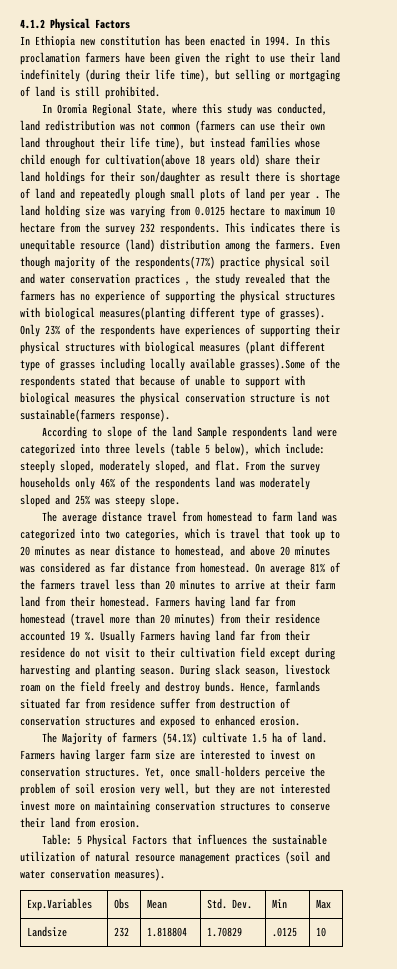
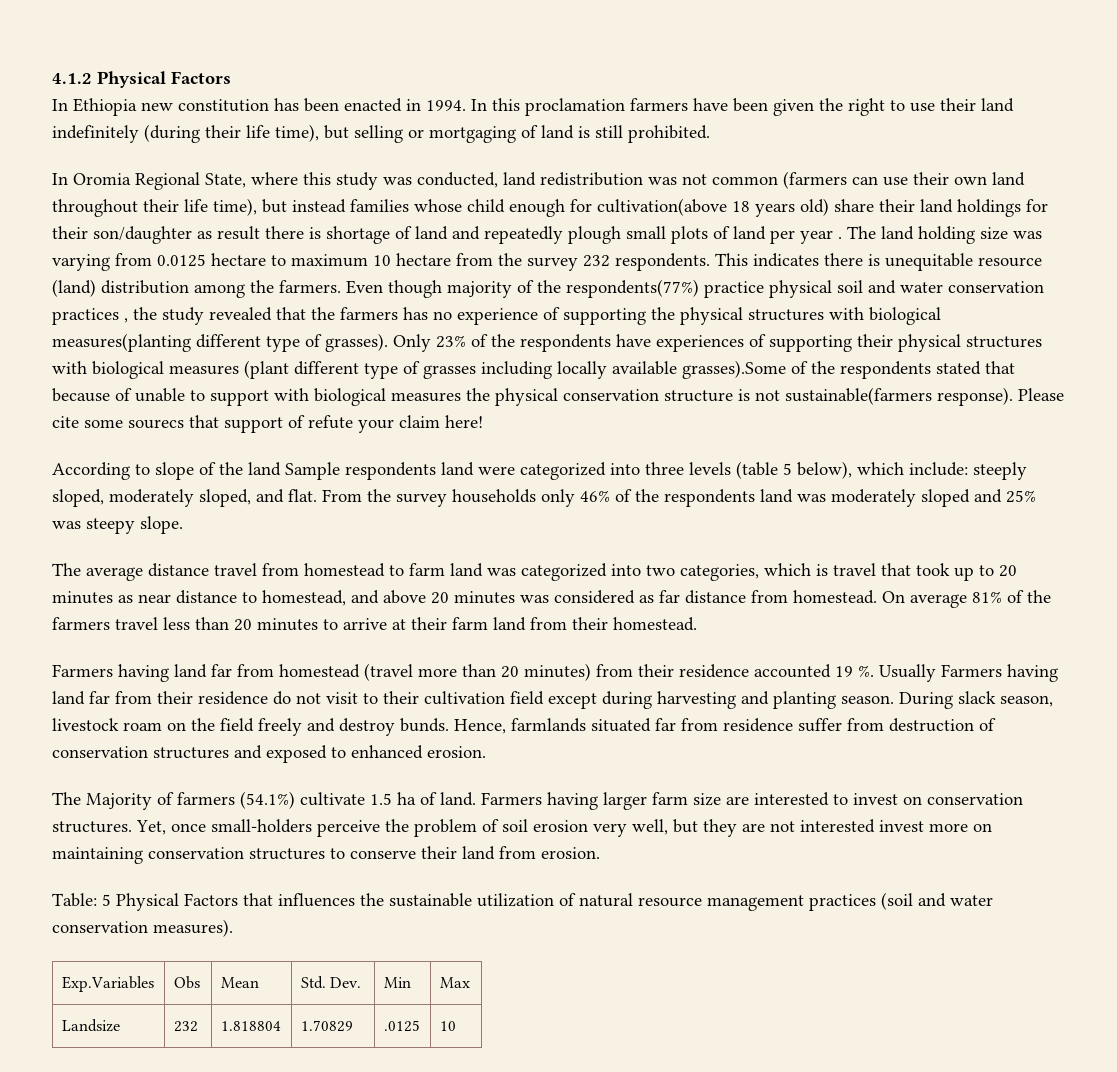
+ Please cite some sourecs that support of refute your claim here!
- On average 81% of the farmers travel less than 20 minutes to arrive at their farm land from their homestead. Farmers having land far from homestead (travel more than 20 minutes) from their residence accounted 19 %.
+ On average 81% of the farmers travel less than 20 minutes to arrive at their farm land from their homestead.
+ Farmers having land far from homestead (travel more than 20 minutes) from their residence accounted 19 %.

